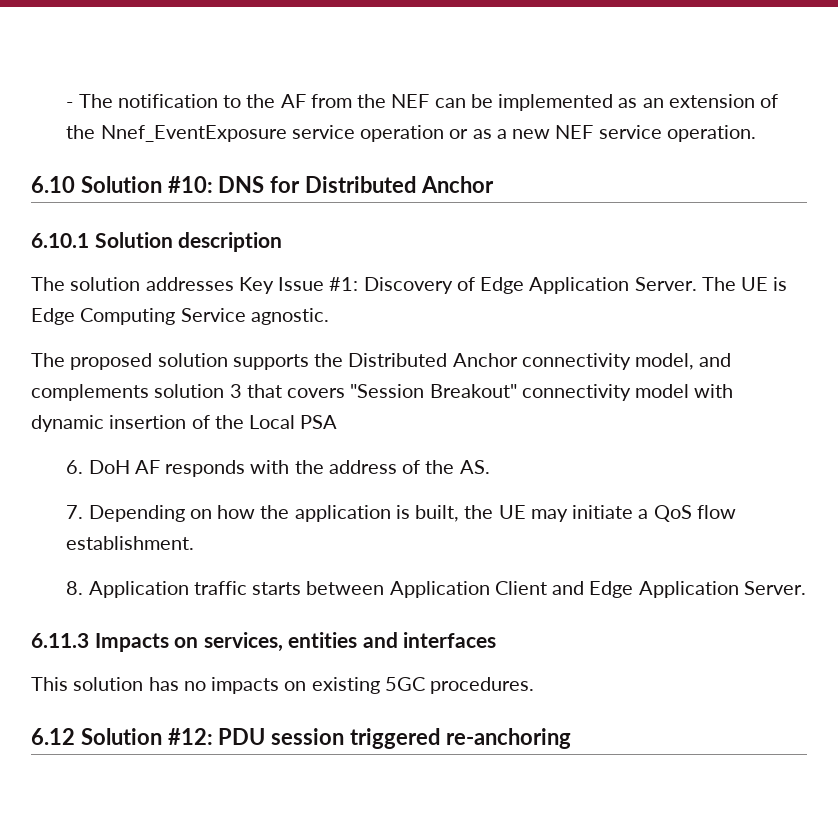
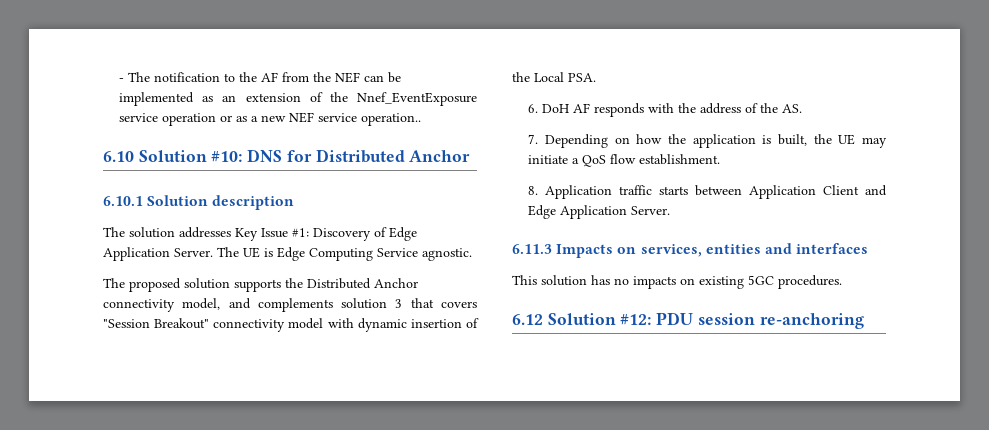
- - The notification to the AF from the NEF can be implemented as an extension of the Nnef_EventExposure service operation or as a new NEF service operation.
+ - The notification to the AF from the NEF can be implemented as an extension of the Nnef_EventExposure service operation or as a new NEF service operation..
- The proposed solution supports the Distributed Anchor connectivity model, and complements solution 3 that covers "Session Breakout" connectivity model with dynamic insertion of the Local PSA
+ The proposed solution supports the Distributed Anchor connectivity model, and complements solution 3 that covers "Session Breakout" connectivity model with dynamic insertion of the Local PSA.
- 6.12 Solution #12: PDU session triggered re-anchoring
+ 6.12 Solution #12: PDU session re-anchoring

